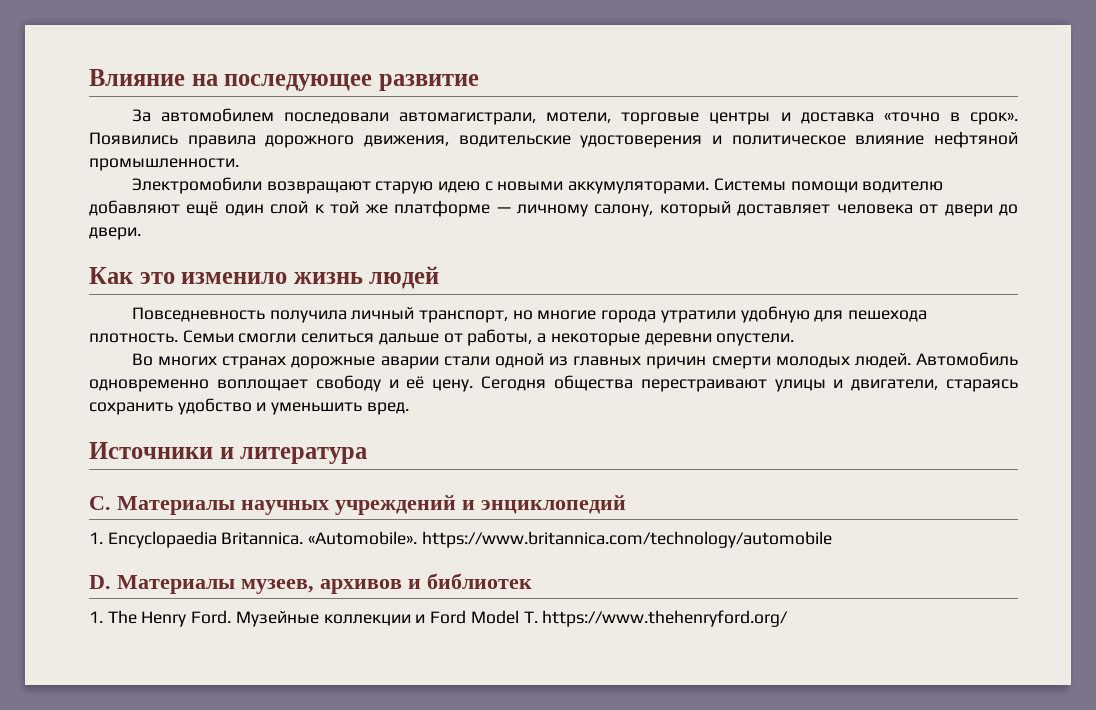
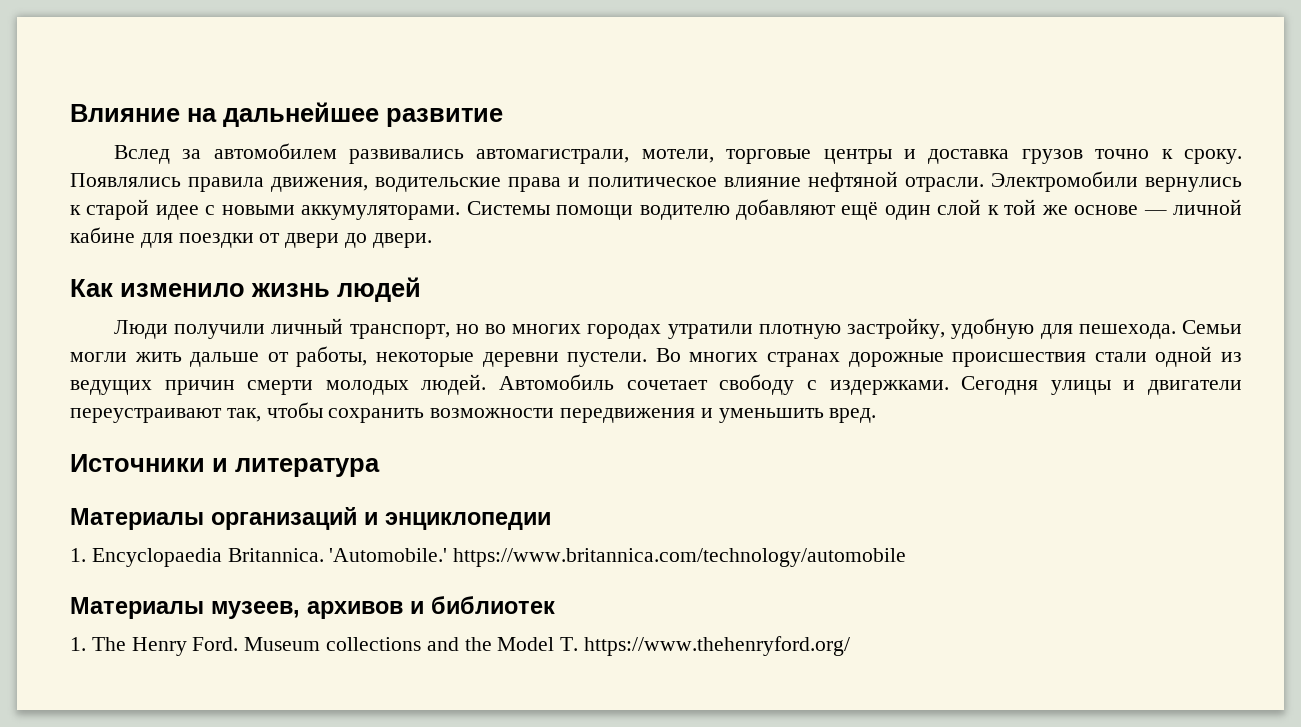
- Влияние на последующее развитие
+ Влияние на дальнейшее развитие
- За автомобилем последовали автомагистрали, мотели, торговые центры и доставка «точно в срок». Появились правила дорожного движения, водительские удостоверения и политическое влияние нефтяной промышленности.
- Электромобили возвращают старую идею с новыми аккумуляторами.
+ Вслед за автомобилем развивались автомагистрали, мотели, торговые центры и доставка грузов точно к сроку. Появлялись правила движения, водительские права и политическое влияние нефтяной отрасли. Электромобили вернулись к старой идее с новыми аккумуляторами.
- Системы помощи водителю добавляют ещё один слой к той же платформе — личному салону, который доставляет человека от двери до двери.
+ Системы помощи водителю добавляют ещё один слой к той же основе — личной кабине для поездки от двери до двери.
- Как это изменило жизнь людей
+ Как изменило жизнь людей
- Повседневность получила личный транспорт, но многие города утратили удобную для пешехода плотность. Семьи смогли селиться дальше от работы, а некоторые деревни опустели.
- Во многих странах дорожные аварии стали одной из главных причин смерти молодых людей.
+ Люди получили личный транспорт, но во многих городах утратили плотную застройку, удобную для пешехода. Семьи могли жить дальше от работы, некоторые деревни пустели. Во многих странах дорожные происшествия стали одной из ведущих причин смерти молодых людей.
- Автомобиль одновременно воплощает свободу и её цену. Сегодня общества перестраивают улицы и двигатели, стараясь сохранить удобство и уменьшить вред.
+ Автомобиль сочетает свободу с издержками. Сегодня улицы и двигатели переустраивают так, чтобы сохранить возможности передвижения и уменьшить вред.
- C. Материалы научных учреждений и энциклопедий
+ Материалы организаций и энциклопедии
- «Automobile». https://www.britannica.com/technology/automobile
+ 'Automobile.' https://www.britannica.com/technology/automobile
- D. Материалы музеев, архивов и библиотек
+ Материалы музеев, архивов и библиотек
- Музейные коллекции и Ford Model T. https://www.thehenryford.org/
+ Museum collections and the Model T. https://www.thehenryford.org/

